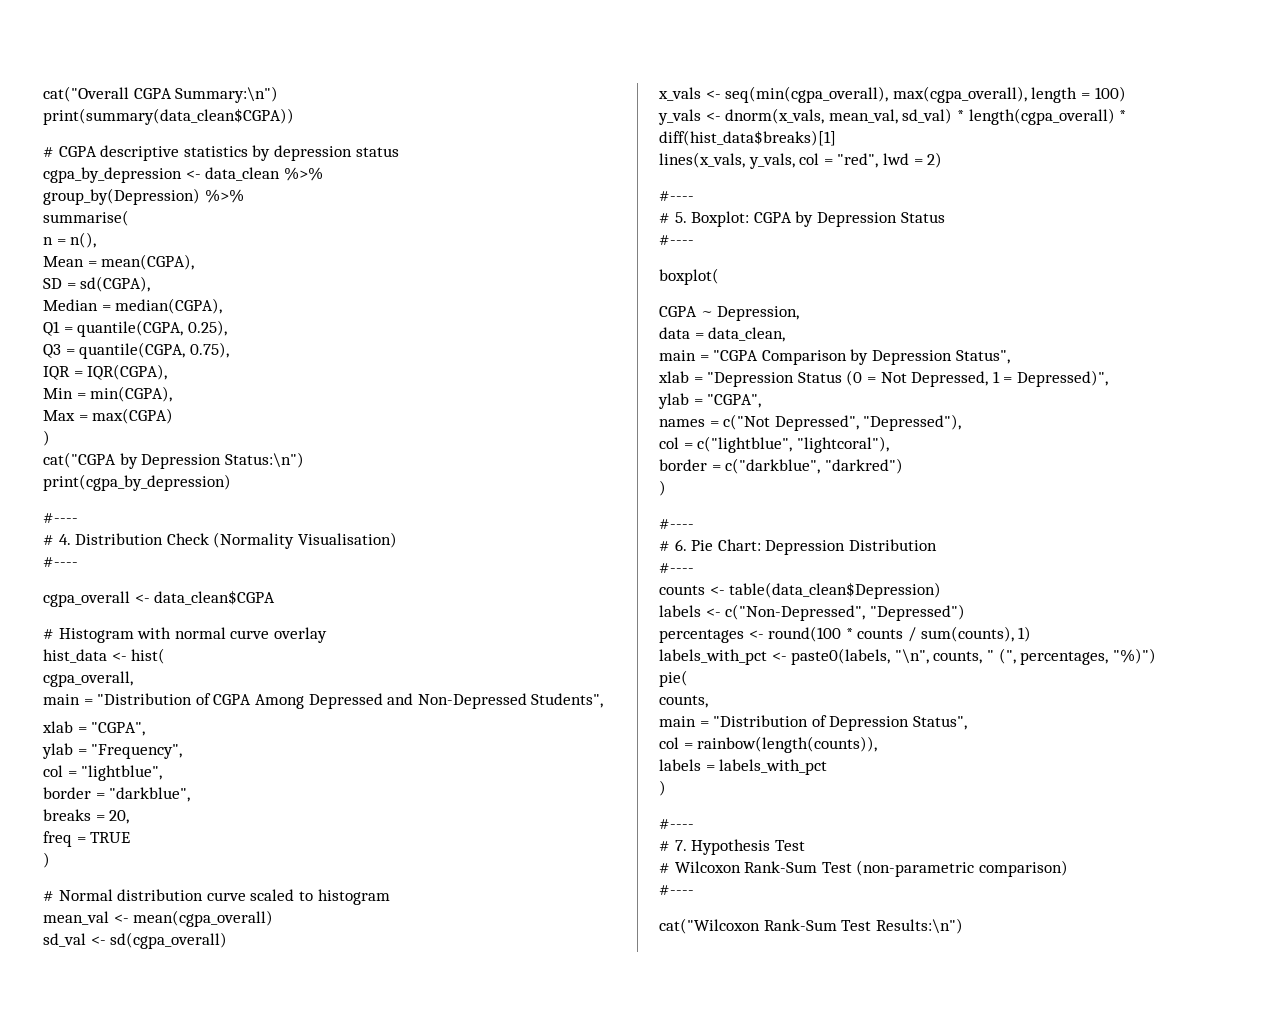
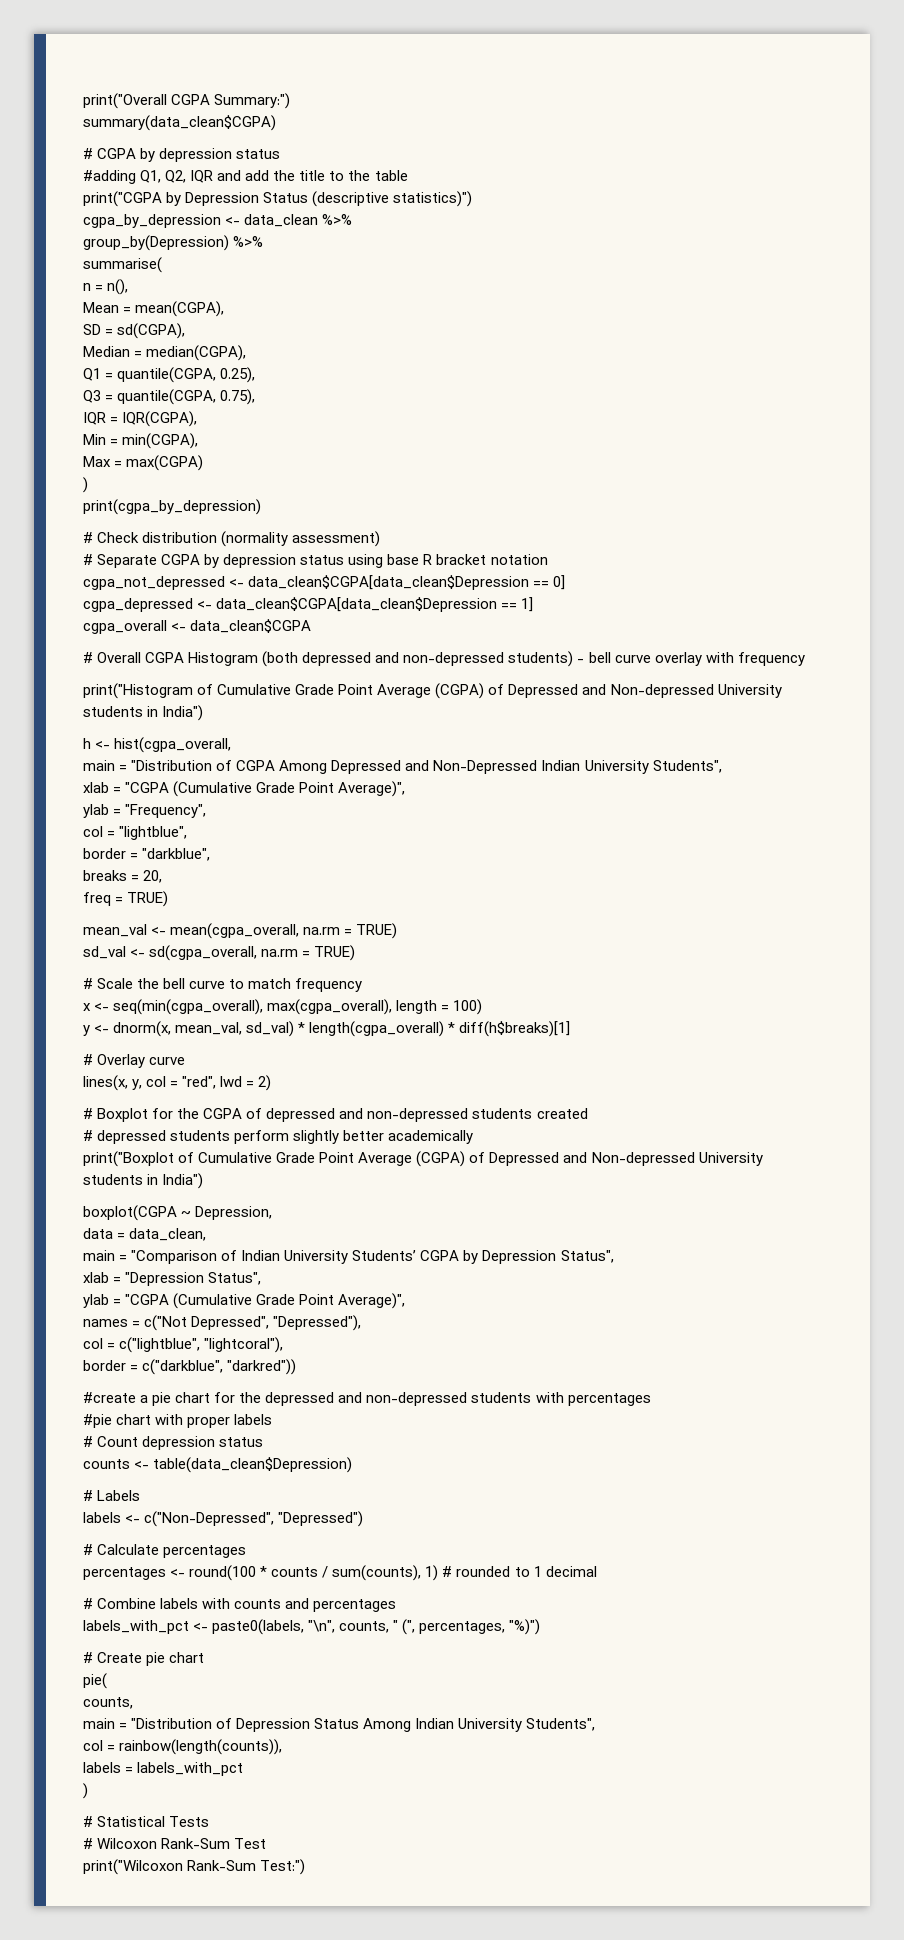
- cat("Overall CGPA Summary:\n")
- print(summary(data_clean$CGPA))
+ print("Overall CGPA Summary:")
+ summary(data_clean$CGPA)
- # CGPA descriptive statistics by depression status
+ # CGPA by depression status
+ #adding Q1, Q2, IQR and add the title to the table
+ print("CGPA by Depression Status (descriptive statistics)")
- cat("CGPA by Depression Status:\n")
  print(cgpa_by_depression)
- #----
- # 4. Distribution Check (Normality Visualisation)
- #----
+ # Check distribution (normality assessment)
+ # Separate CGPA by depression status using base R bracket notation
+ cgpa_not_depressed <- data_clean$CGPA[data_clean$Depression == 0]
+ cgpa_depressed <- data_clean$CGPA[data_clean$Depression == 1]
  cgpa_overall <- data_clean$CGPA
- # Histogram with normal curve overlay
- hist_data <- hist(
- cgpa_overall,
+ # Overall CGPA Histogram (both depressed and non-depressed students) - bell curve overlay with frequency
+ print("Histogram of Cumulative Grade Point Average (CGPA) of Depressed and Non-depressed University students in India")
+ h <- hist(cgpa_overall,
- main = "Distribution of CGPA Among Depressed and Non-Depressed Students",
+ main = "Distribution of CGPA Among Depressed and Non-Depressed Indian University Students",
- xlab = "CGPA",
+ xlab = "CGPA (Cumulative Grade Point Average)",
- freq = TRUE
- )
- # Normal distribution curve scaled to histogram
- mean_val <- mean(cgpa_overall)
- sd_val <- sd(cgpa_overall)
- x_vals <- seq(min(cgpa_overall), max(cgpa_overall), length = 100)
+ freq = TRUE)
+ mean_val <- mean(cgpa_overall, na.rm = TRUE)
+ sd_val <- sd(cgpa_overall, na.rm = TRUE)
+ # Scale the bell curve to match frequency
+ x <- seq(min(cgpa_overall), max(cgpa_overall), length = 100)
- y_vals <- dnorm(x_vals, mean_val, sd_val) * length(cgpa_overall) * diff(hist_data$breaks)[1]
- lines(x_vals, y_vals, col = "red", lwd = 2)
- #----
- # 5. Boxplot: CGPA by Depression Status
- #----
- boxplot(
- CGPA ~ Depression,
+ y <- dnorm(x, mean_val, sd_val) * length(cgpa_overall) * diff(h$breaks)[1]
+ # Overlay curve
+ lines(x, y, col = "red", lwd = 2)
+ # Boxplot for the CGPA of depressed and non-depressed students created
+ # depressed students perform slightly better academically
+ print("Boxplot of Cumulative Grade Point Average (CGPA) of Depressed and Non-depressed University students in India")
+ boxplot(CGPA ~ Depression,
- main = "CGPA Comparison by Depression Status",
+ main = "Comparison of Indian University Students’ CGPA by Depression Status",
- xlab = "Depression Status (0 = Not Depressed, 1 = Depressed)",
- ylab = "CGPA",
+ xlab = "Depression Status",
+ ylab = "CGPA (Cumulative Grade Point Average)",
- border = c("darkblue", "darkred")
- )
- #----
- # 6. Pie Chart: Depression Distribution
- #----
+ border = c("darkblue", "darkred"))
+ #create a pie chart for the depressed and non-depressed students with percentages
+ #pie chart with proper labels
+ # Count depression status
+ # Labels
+ # Calculate percentages
- percentages <- round(100 * counts / sum(counts), 1)
+ percentages <- round(100 * counts / sum(counts), 1) # rounded to 1 decimal
+ # Combine labels with counts and percentages
+ # Create pie chart
- main = "Distribution of Depression Status",
+ main = "Distribution of Depression Status Among Indian University Students",
  labels = labels_with_pct
  )
- #----
- # 7. Hypothesis Test
+ # Statistical Tests
- # Wilcoxon Rank-Sum Test (non-parametric comparison)
- #----
- cat("Wilcoxon Rank-Sum Test Results:\n")
+ # Wilcoxon Rank-Sum Test
+ print("Wilcoxon Rank-Sum Test:")

